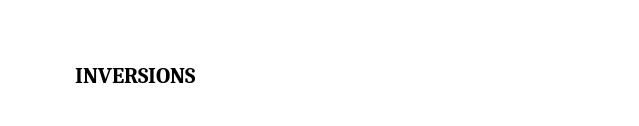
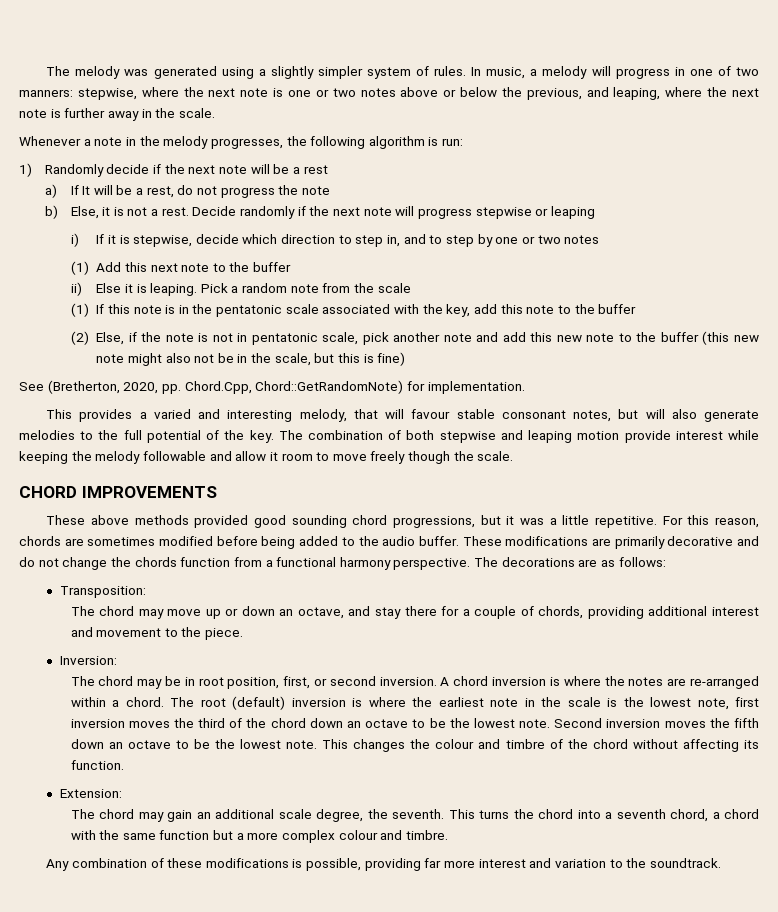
- INVERSIONS
+ The melody was generated using a slightly simpler system of rules. In music, a melody will progress in one of two manners: stepwise, where the next note is one or two notes above or below the previous, and leaping, where the next note is further away in the scale.
+ Whenever a note in the melody progresses, the following algorithm is run:
+ 1) Randomly decide if the next note will be a rest
+ a) If It will be a rest, do not progress the note
+ b) Else, it is not a rest. Decide randomly if the next note will progress stepwise or leaping
+ i) If it is stepwise, decide which direction to step in, and to step by one or two notes
+ (1) Add this next note to the buffer
+ ii) Else it is leaping. Pick a random note from the scale
+ (1) If this note is in the pentatonic scale associated with the key, add this note to the buffer
+ (2) Else, if the note is not in pentatonic scale, pick another note and add this new note to the buffer (this new note might also not be in the scale, but this is fine)
+ See (Bretherton, 2020, pp. Chord.Cpp, Chord::GetRandomNote) for implementation.
+ This provides a varied and interesting melody, that will favour stable consonant notes, but will also generate melodies to the full potential of the key. The combination of both stepwise and leaping motion provide interest while keeping the melody followable and allow it room to move freely though the scale.
+ CHORD IMPROVEMENTS
+ These above methods provided good sounding chord progressions, but it was a little repetitive. For this reason, chords are sometimes modified before being added to the audio buffer. These modifications are primarily decorative and do not change the chords function from a functional harmony perspective. The decorations are as follows:
+ Transposition:
+ The chord may move up or down an octave, and stay there for a couple of chords, providing additional interest and movement to the piece.
+ Inversion:
+ The chord may be in root position, first, or second inversion. A chord inversion is where the notes are re-arranged within a chord. The root (default) inversion is where the earliest note in the scale is the lowest note, first inversion moves the third of the chord down an octave to be the lowest note. Second inversion moves the fifth down an octave to be the lowest note. This changes the colour and timbre of the chord without affecting its function.
+ Extension:
+ The chord may gain an additional scale degree, the seventh. This turns the chord into a seventh chord, a chord with the same function but a more complex colour and timbre.
+ Any combination of these modifications is possible, providing far more interest and variation to the soundtrack.

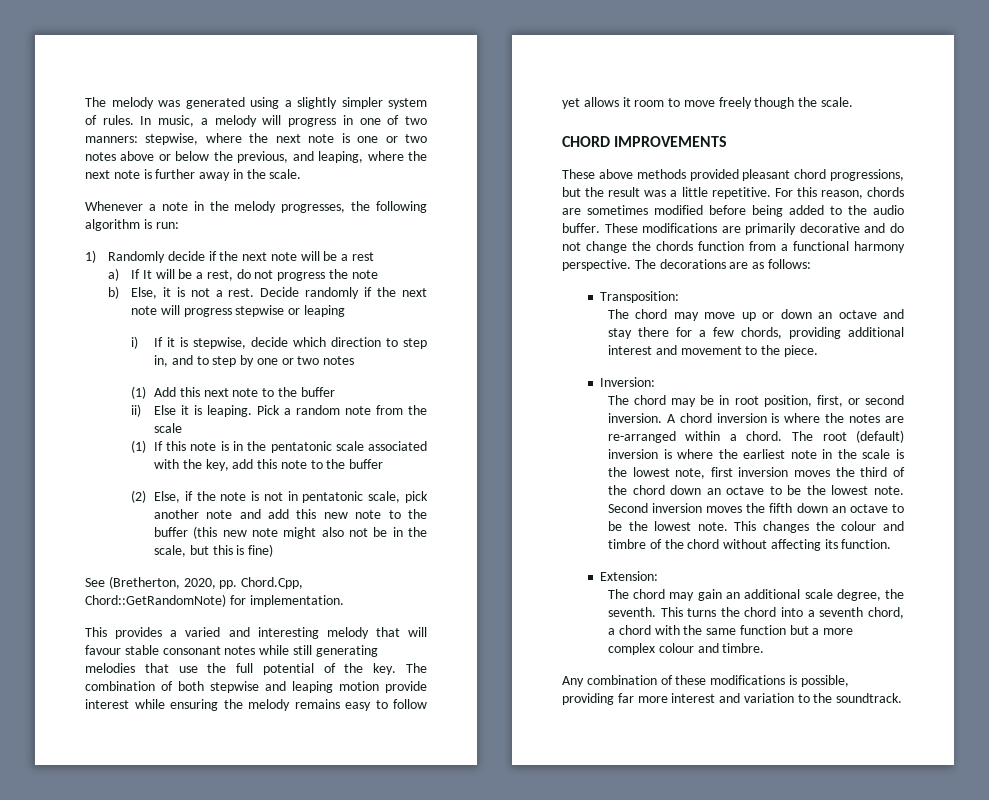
- This provides a varied and interesting melody, that will favour stable consonant notes, but will also generate melodies to the full potential of the key.
+ This provides a varied and interesting melody that will favour stable consonant notes while still generating melodies that use the full potential of the key.
- The combination of both stepwise and leaping motion provide interest while keeping the melody followable and allow it room to move freely though the scale.
+ The combination of both stepwise and leaping motion provide interest while ensuring the melody remains easy to follow yet allows it room to move freely though the scale.
- These above methods provided good sounding chord progressions, but it was a little repetitive.
+ These above methods provided pleasant chord progressions, but the result was a little repetitive.
- The chord may move up or down an octave, and stay there for a couple of chords, providing additional interest and movement to the piece.
+ The chord may move up or down an octave and stay there for a few chords, providing additional interest and movement to the piece.

